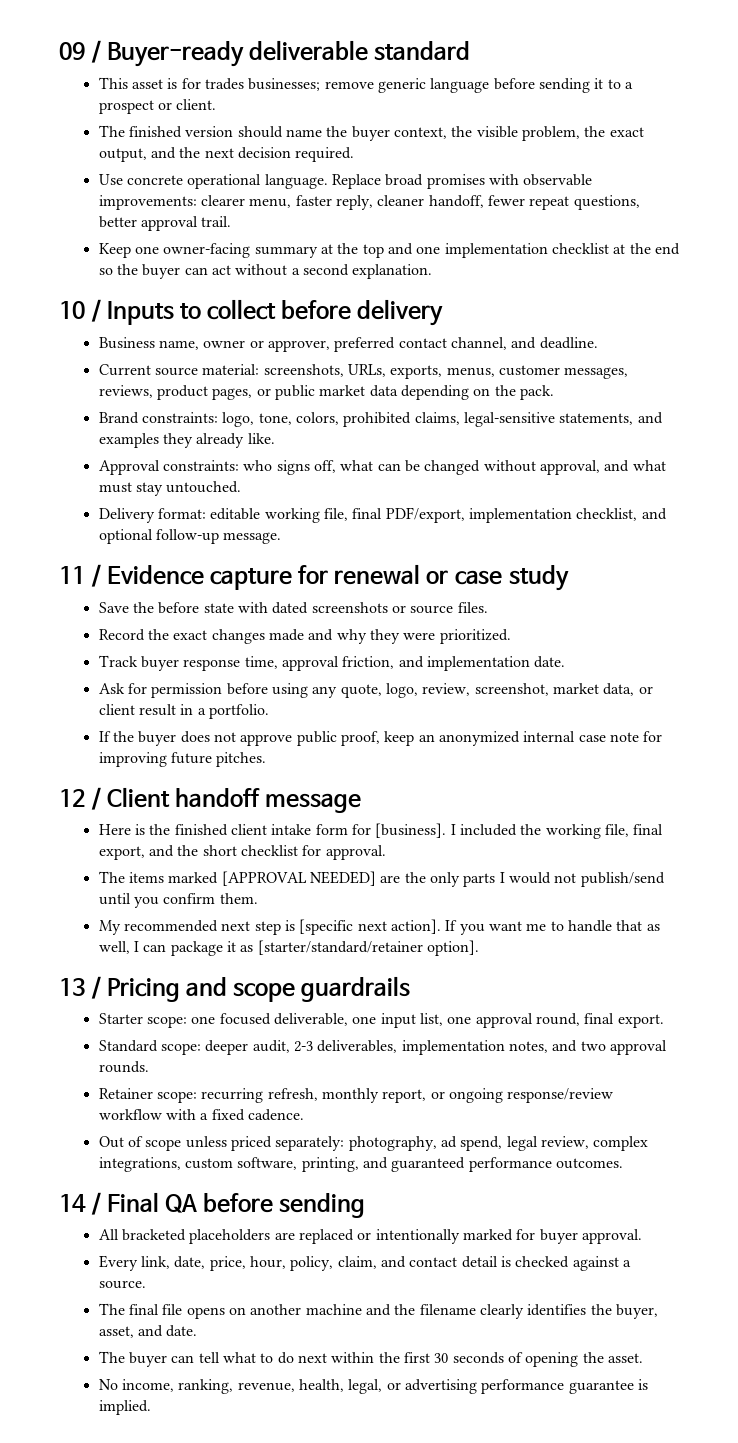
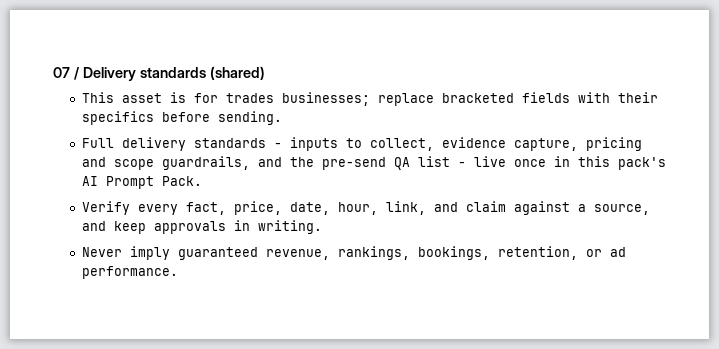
- 09 / Buyer-ready deliverable standard
+ 07 / Delivery standards (shared)
- This asset is for trades businesses; remove generic language before sending it to a prospect or client.
- The finished version should name the buyer context, the visible problem, the exact output, and the next decision required.
- Use concrete operational language. Replace broad promises with observable improvements: clearer menu, faster reply, cleaner handoff, fewer repeat questions, better approval trail.
- Keep one owner-facing summary at the top and one implementation checklist at the end so the buyer can act without a second explanation.
- 10 / Inputs to collect before delivery
- Business name, owner or approver, preferred contact channel, and deadline.
- Current source material: screenshots, URLs, exports, menus, customer messages, reviews, product pages, or public market data depending on the pack.
- Brand constraints: logo, tone, colors, prohibited claims, legal-sensitive statements, and examples they already like.
- Approval constraints: who signs off, what can be changed without approval, and what must stay untouched.
- Delivery format: editable working file, final PDF/export, implementation checklist, and optional follow-up message.
- 11 / Evidence capture for renewal or case study
- Save the before state with dated screenshots or source files.
- Record the exact changes made and why they were prioritized.
- Track buyer response time, approval friction, and implementation date.
- Ask for permission before using any quote, logo, review, screenshot, market data, or client result in a portfolio.
- If the buyer does not approve public proof, keep an anonymized internal case note for improving future pitches.
- 12 / Client handoff message
- Here is the finished client intake form for [business]. I included the working file, final export, and the short checklist for approval.
- The items marked [APPROVAL NEEDED] are the only parts I would not publish/send until you confirm them.
- My recommended next step is [specific next action]. If you want me to handle that as well, I can package it as [starter/standard/retainer option].
- 13 / Pricing and scope guardrails
- Starter scope: one focused deliverable, one input list, one approval round, final export.
- Standard scope: deeper audit, 2-3 deliverables, implementation notes, and two approval rounds.
- Retainer scope: recurring refresh, monthly report, or ongoing response/review workflow with a fixed cadence.
- Out of scope unless priced separately: photography, ad spend, legal review, complex integrations, custom software, printing, and guaranteed performance outcomes.
- 14 / Final QA before sending
- All bracketed placeholders are replaced or intentionally marked for buyer approval.
- Every link, date, price, hour, policy, claim, and contact detail is checked against a source.
- The final file opens on another machine and the filename clearly identifies the buyer, asset, and date.
- The buyer can tell what to do next within the first 30 seconds of opening the asset.
- No income, ranking, revenue, health, legal, or advertising performance guarantee is implied.
+ This asset is for trades businesses; replace bracketed fields with their specifics before sending.
+ Full delivery standards - inputs to collect, evidence capture, pricing and scope guardrails, and the pre-send QA list - live once in this pack's AI Prompt Pack.
+ Verify every fact, price, date, hour, link, and claim against a source, and keep approvals in writing.
+ Never imply guaranteed revenue, rankings, bookings, retention, or ad performance.

